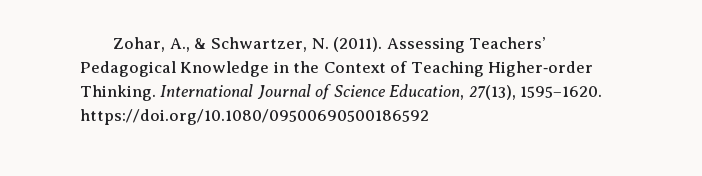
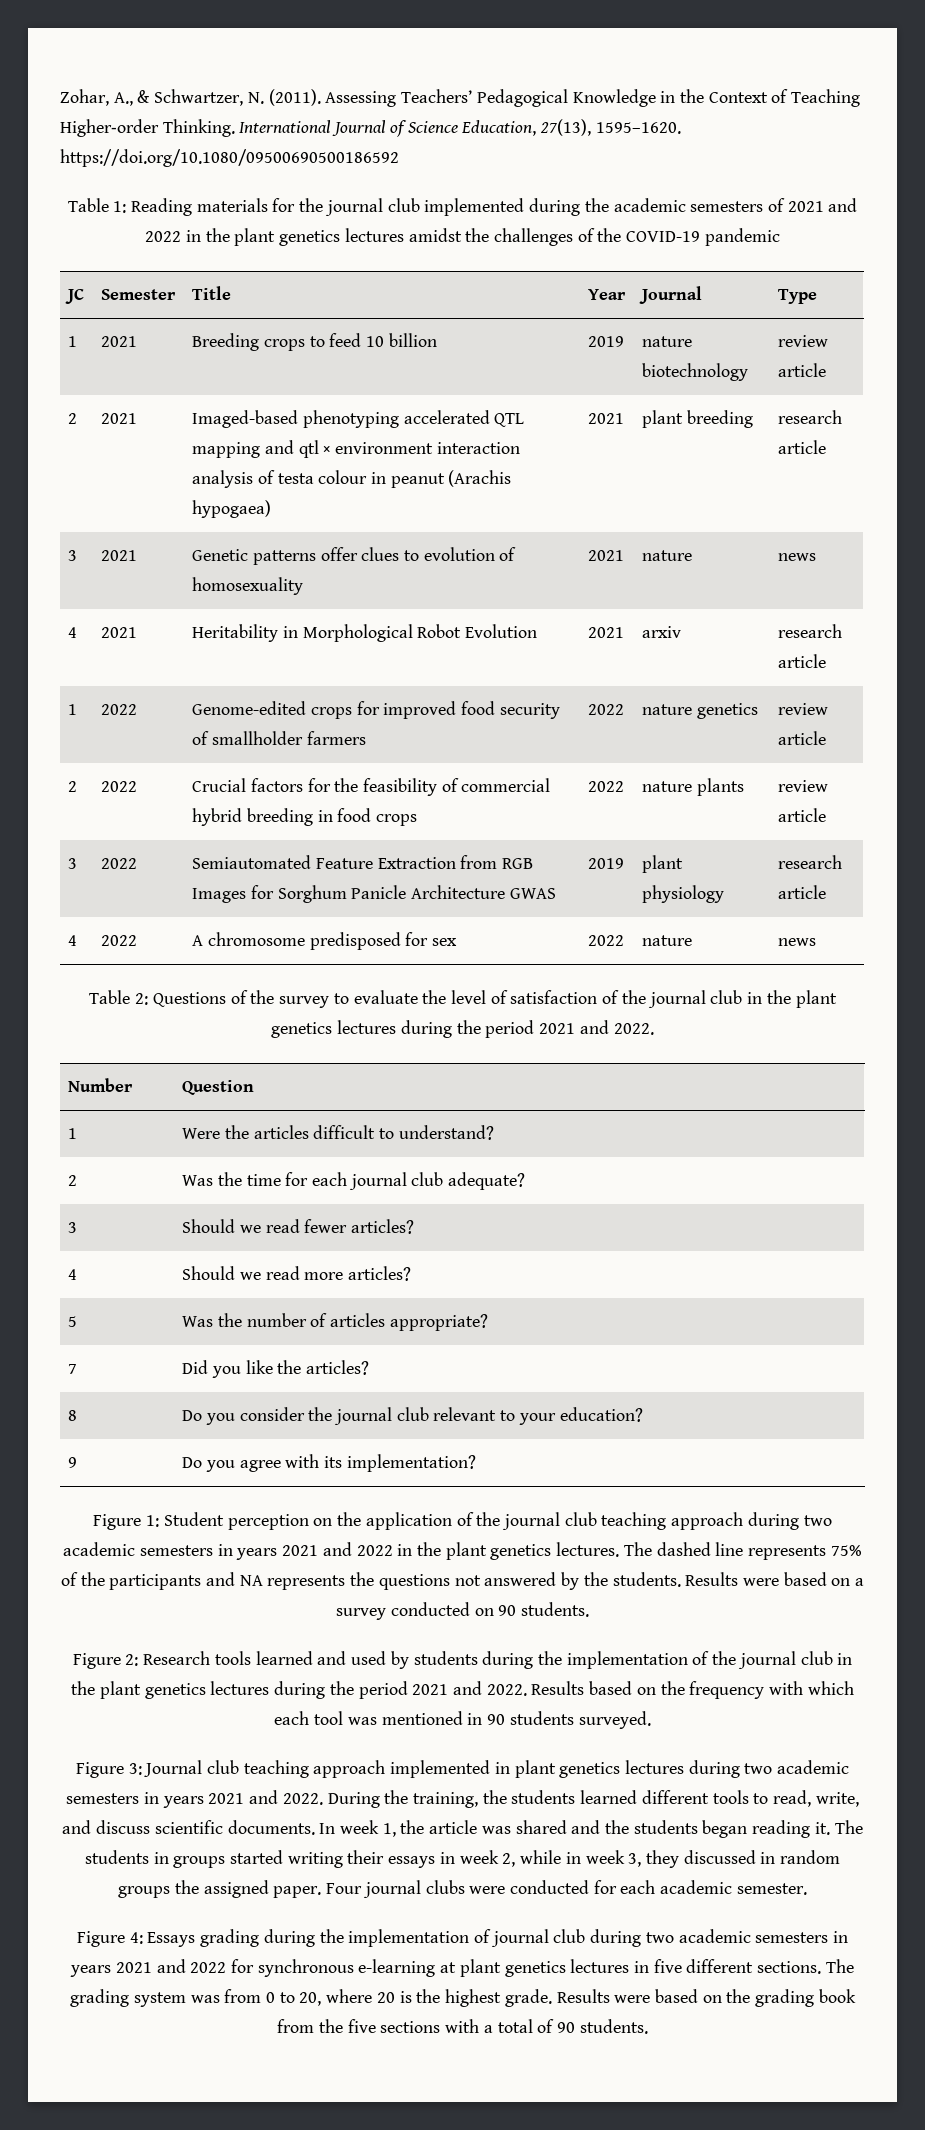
+ Table 1: Reading materials for the journal club implemented during the academic semesters of 2021 and 2022 in the plant genetics lectures amidst the challenges of the COVID-19 pandemic
+ JC | Semester | Title | Year | Journal | Type
+ 1 | 2021 | Breeding crops to feed 10 billion | 2019 | nature biotechnology | review article
+ 2 | 2021 | Imaged-based phenotyping accelerated QTL mapping and qtl × environment interaction analysis of testa colour in peanut (Arachis hypogaea) | 2021 | plant breeding | research article
+ 3 | 2021 | Genetic patterns offer clues to evolution of homosexuality | 2021 | nature | news
+ 4 | 2021 | Heritability in Morphological Robot Evolution | 2021 | arxiv | research article
+ 1 | 2022 | Genome-edited crops for improved food security of smallholder farmers | 2022 | nature genetics | review article
+ 2 | 2022 | Crucial factors for the feasibility of commercial hybrid breeding in food crops | 2022 | nature plants | review article
+ 3 | 2022 | Semiautomated Feature Extraction from RGB Images for Sorghum Panicle Architecture GWAS | 2019 | plant physiology | research article
+ 4 | 2022 | A chromosome predisposed for sex | 2022 | nature | news
+ Table 2: Questions of the survey to evaluate the level of satisfaction of the journal club in the plant genetics lectures during the period 2021 and 2022.
+ Number | Question
+ 1 | Were the articles difficult to understand?
+ 2 | Was the time for each journal club adequate?
+ 3 | Should we read fewer articles?
+ 4 | Should we read more articles?
+ 5 | Was the number of articles appropriate?
+ 7 | Did you like the articles?
+ 8 | Do you consider the journal club relevant to your education?
+ 9 | Do you agree with its implementation?
+ Figure 1: Student perception on the application of the journal club teaching approach during two academic semesters in years 2021 and 2022 in the plant genetics lectures. The dashed line represents 75% of the participants and NA represents the questions not answered by the students. Results were based on a survey conducted on 90 students.
+ Figure 2: Research tools learned and used by students during the implementation of the journal club in the plant genetics lectures during the period 2021 and 2022. Results based on the frequency with which each tool was mentioned in 90 students surveyed.
+ Figure 3: Journal club teaching approach implemented in plant genetics lectures during two academic semesters in years 2021 and 2022. During the training, the students learned different tools to read, write, and discuss scientific documents. In week 1, the article was shared and the students began reading it. The students in groups started writing their essays in week 2, while in week 3, they discussed in random groups the assigned paper. Four journal clubs were conducted for each academic semester.
+ Figure 4: Essays grading during the implementation of journal club during two academic semesters in years 2021 and 2022 for synchronous e-learning at plant genetics lectures in five different sections. The grading system was from 0 to 20, where 20 is the highest grade. Results were based on the grading book from the five sections with a total of 90 students.

